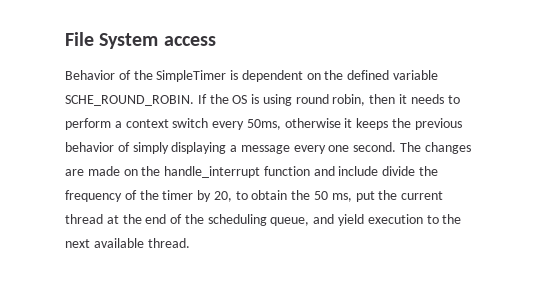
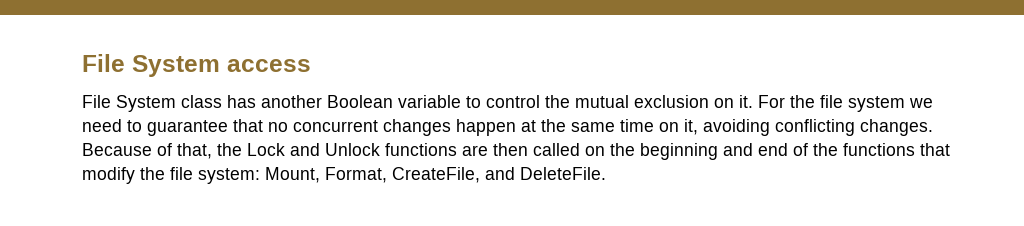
- Behavior of the SimpleTimer is dependent on the defined variable SCHE_ROUND_ROBIN. If the OS is using round robin, then it needs to perform a context switch every 50ms, otherwise it keeps the previous behavior of simply displaying a message every one second. The changes are made on the handle_interrupt function and include divide the frequency of the timer by 20, to obtain the 50 ms, put the current thread at the end of the scheduling queue, and yield execution to the next available thread.
+ File System class has another Boolean variable to control the mutual exclusion on it. For the file system we need to guarantee that no concurrent changes happen at the same time on it, avoiding conflicting changes. Because of that, the Lock and Unlock functions are then called on the beginning and end of the functions that modify the file system: Mount, Format, CreateFile, and DeleteFile.

